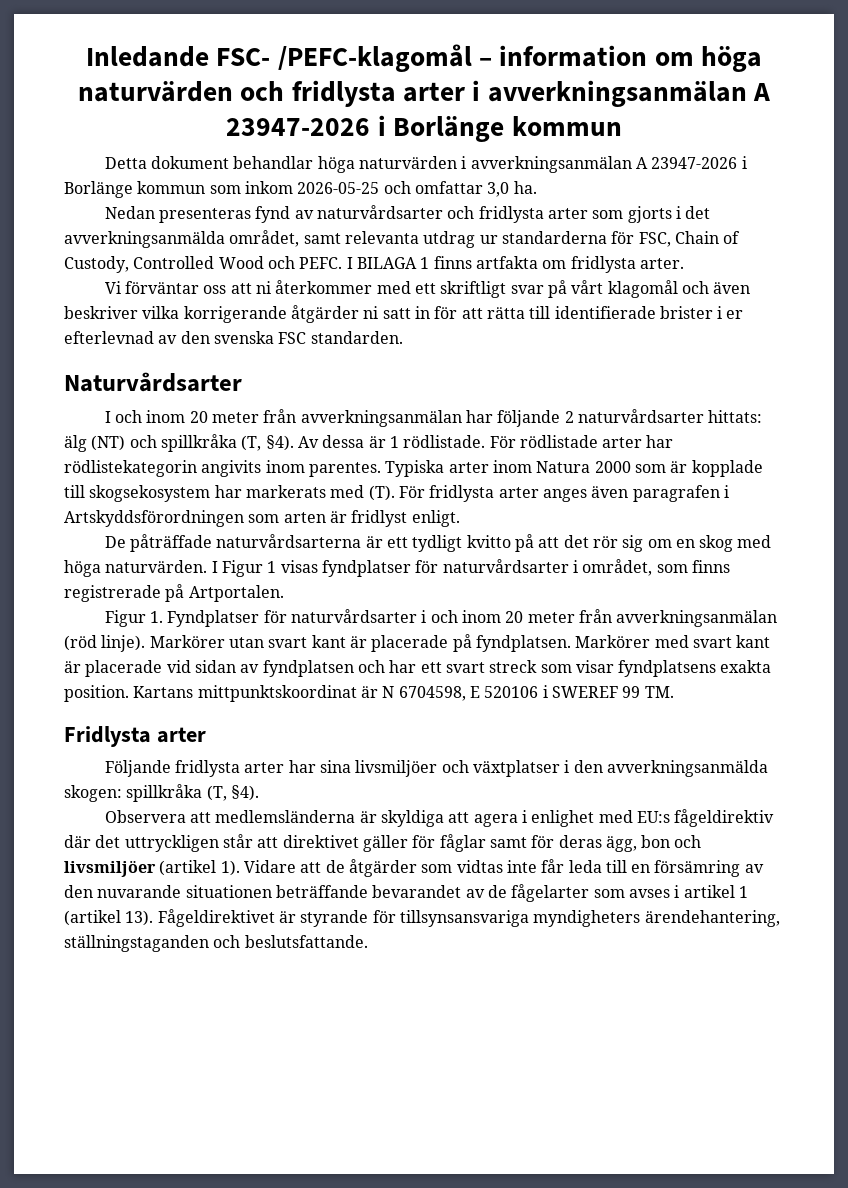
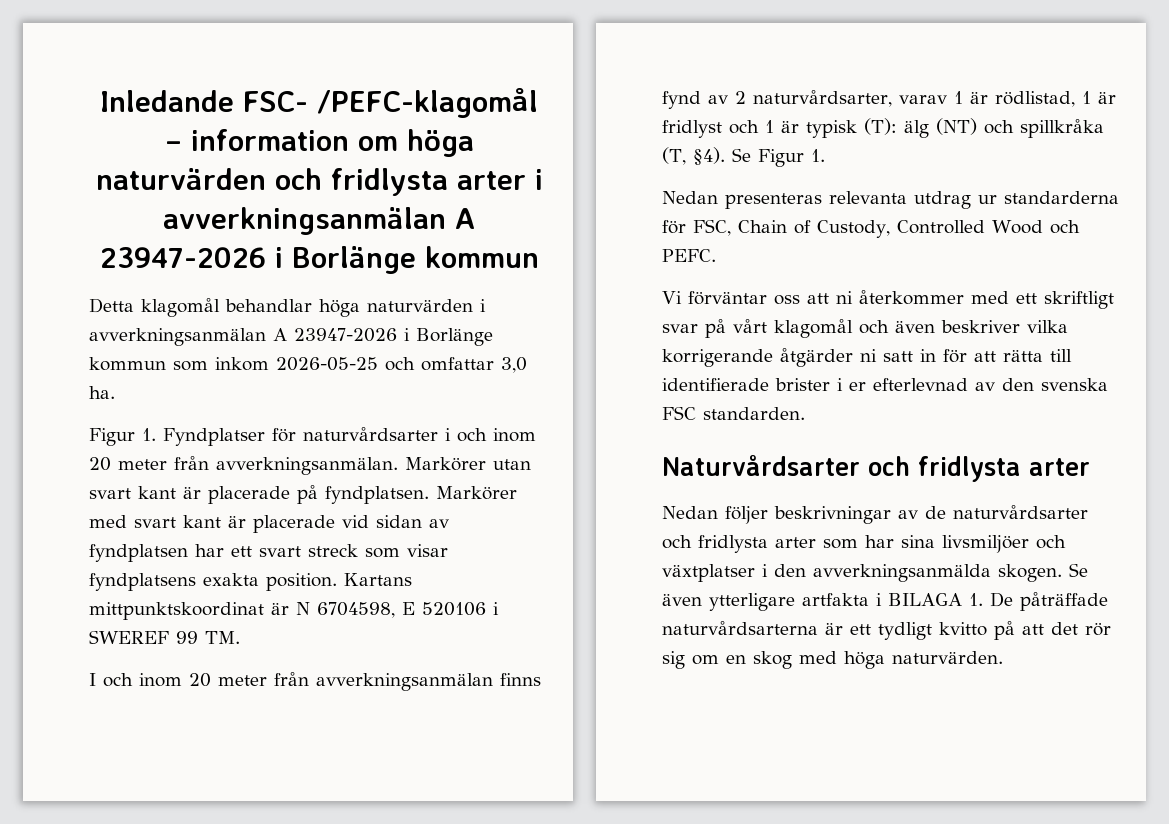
- Detta dokument behandlar höga naturvärden i avverkningsanmälan A 23947-2026 i Borlänge kommun som inkom 2026-05-25 och omfattar 3,0 ha.
+ Detta klagomål behandlar höga naturvärden i avverkningsanmälan A 23947-2026 i Borlänge kommun som inkom 2026-05-25 och omfattar 3,0 ha.
- Nedan presenteras fynd av naturvårdsarter och fridlysta arter som gjorts i det avverkningsanmälda området, samt relevanta utdrag ur standarderna för FSC, Chain of Custody, Controlled Wood och PEFC. I BILAGA 1 finns artfakta om fridlysta arter.
+ Figur 1. Fyndplatser för naturvårdsarter i och inom 20 meter från avverkningsanmälan. Markörer utan svart kant är placerade på fyndplatsen. Markörer med svart kant är placerade vid sidan av fyndplatsen har ett svart streck som visar fyndplatsens exakta position. Kartans mittpunktskoordinat är N 6704598, E 520106 i SWEREF 99 TM.
+ I och inom 20 meter från avverkningsanmälan finns fynd av 2 naturvårdsarter, varav 1 är rödlistad, 1 är fridlyst och 1 är typisk (T): älg (NT) och spillkråka (T, §4). Se Figur 1.
+ Nedan presenteras relevanta utdrag ur standarderna för FSC, Chain of Custody, Controlled Wood och PEFC.
- Naturvårdsarter
- I och inom 20 meter från avverkningsanmälan har följande 2 naturvårdsarter hittats: älg (NT) och spillkråka (T, §4). Av dessa är 1 rödlistade. För rödlistade arter har rödlistekategorin angivits inom parentes. Typiska arter inom Natura 2000 som är kopplade till skogsekosystem har markerats med (T). För fridlysta arter anges även paragrafen i Artskyddsförordningen som arten är fridlyst enligt.
- De påträffade naturvårdsarterna är ett tydligt kvitto på att det rör sig om en skog med höga naturvärden. I Figur 1 visas fyndplatser för naturvårdsarter i området, som finns registrerade på Artportalen.
- Figur 1. Fyndplatser för naturvårdsarter i och inom 20 meter från avverkningsanmälan (röd linje). Markörer utan svart kant är placerade på fyndplatsen. Markörer med svart kant är placerade vid sidan av fyndplatsen och har ett svart streck som visar fyndplatsens exakta position. Kartans mittpunktskoordinat är N 6704598, E 520106 i SWEREF 99 TM.
- Fridlysta arter
- Följande fridlysta arter har sina livsmiljöer och växtplatser i den avverkningsanmälda skogen: spillkråka (T, §4).
- Observera att medlemsländerna är skyldiga att agera i enlighet med EU:s fågeldirektiv där det uttryckligen står att direktivet gäller för fåglar samt för deras ägg, bon och livsmiljöer (artikel 1). Vidare att de åtgärder som vidtas inte får leda till en försämring av den nuvarande situationen beträffande bevarandet av de fågelarter som avses i artikel 1 (artikel 13). Fågeldirektivet är styrande för tillsynsansvariga myndigheters ärendehantering, ställningstaganden och beslutsfattande.
+ Naturvårdsarter och fridlysta arter
+ Nedan följer beskrivningar av de naturvårdsarter och fridlysta arter som har sina livsmiljöer och växtplatser i den avverkningsanmälda skogen. Se även ytterligare artfakta i BILAGA 1. De påträffade naturvårdsarterna är ett tydligt kvitto på att det rör sig om en skog med höga naturvärden.

